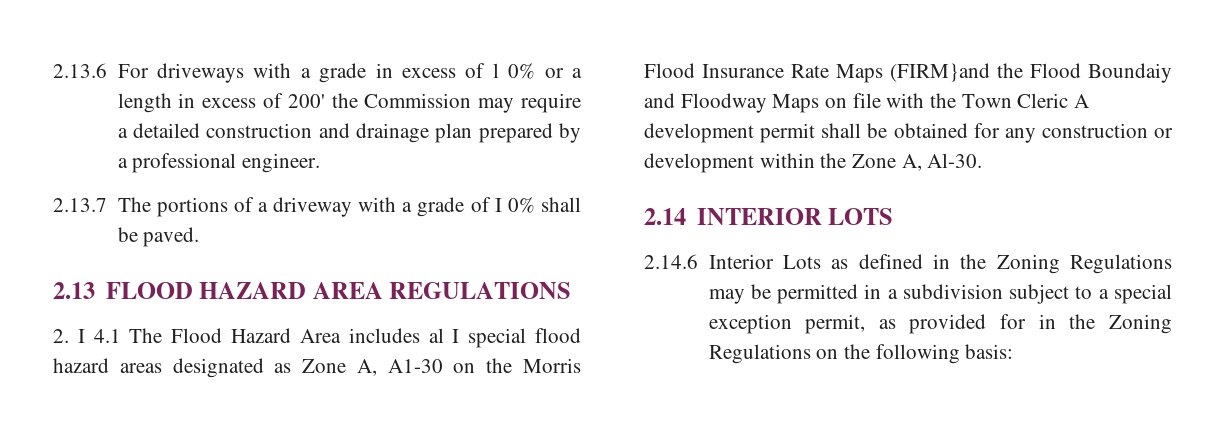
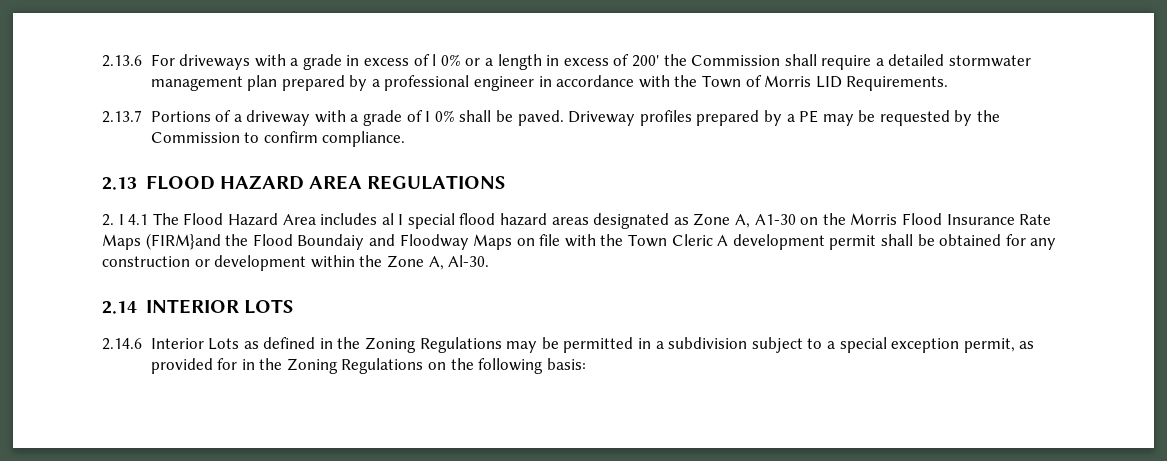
- 2.13.6 For driveways with a grade in excess of l 0% or a length in excess of 200' the Commission may require a detailed construction and drainage plan prepared by a professional engineer.
+ 2.13.6 For driveways with a grade in excess of l 0% or a length in excess of 200' the Commission shall require a detailed stormwater management plan prepared by a professional engineer in accordance with the Town of Morris LID Requirements.
- 2.13.7 The portions of a driveway with a grade of I 0% shall be paved.
+ 2.13.7 Portions of a driveway with a grade of I 0% shall be paved. Driveway profiles prepared by a PE may be requested by the Commission to confirm compliance.

